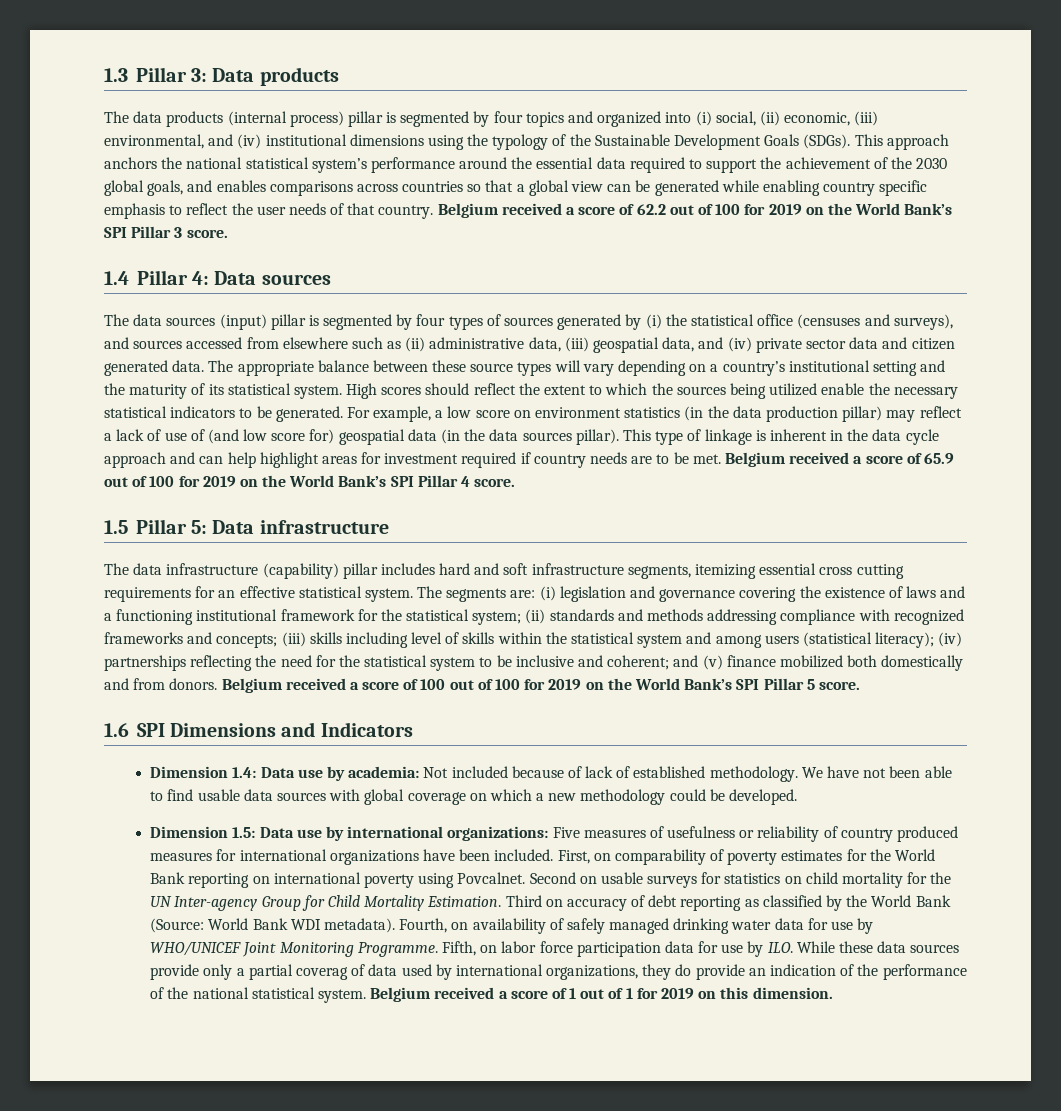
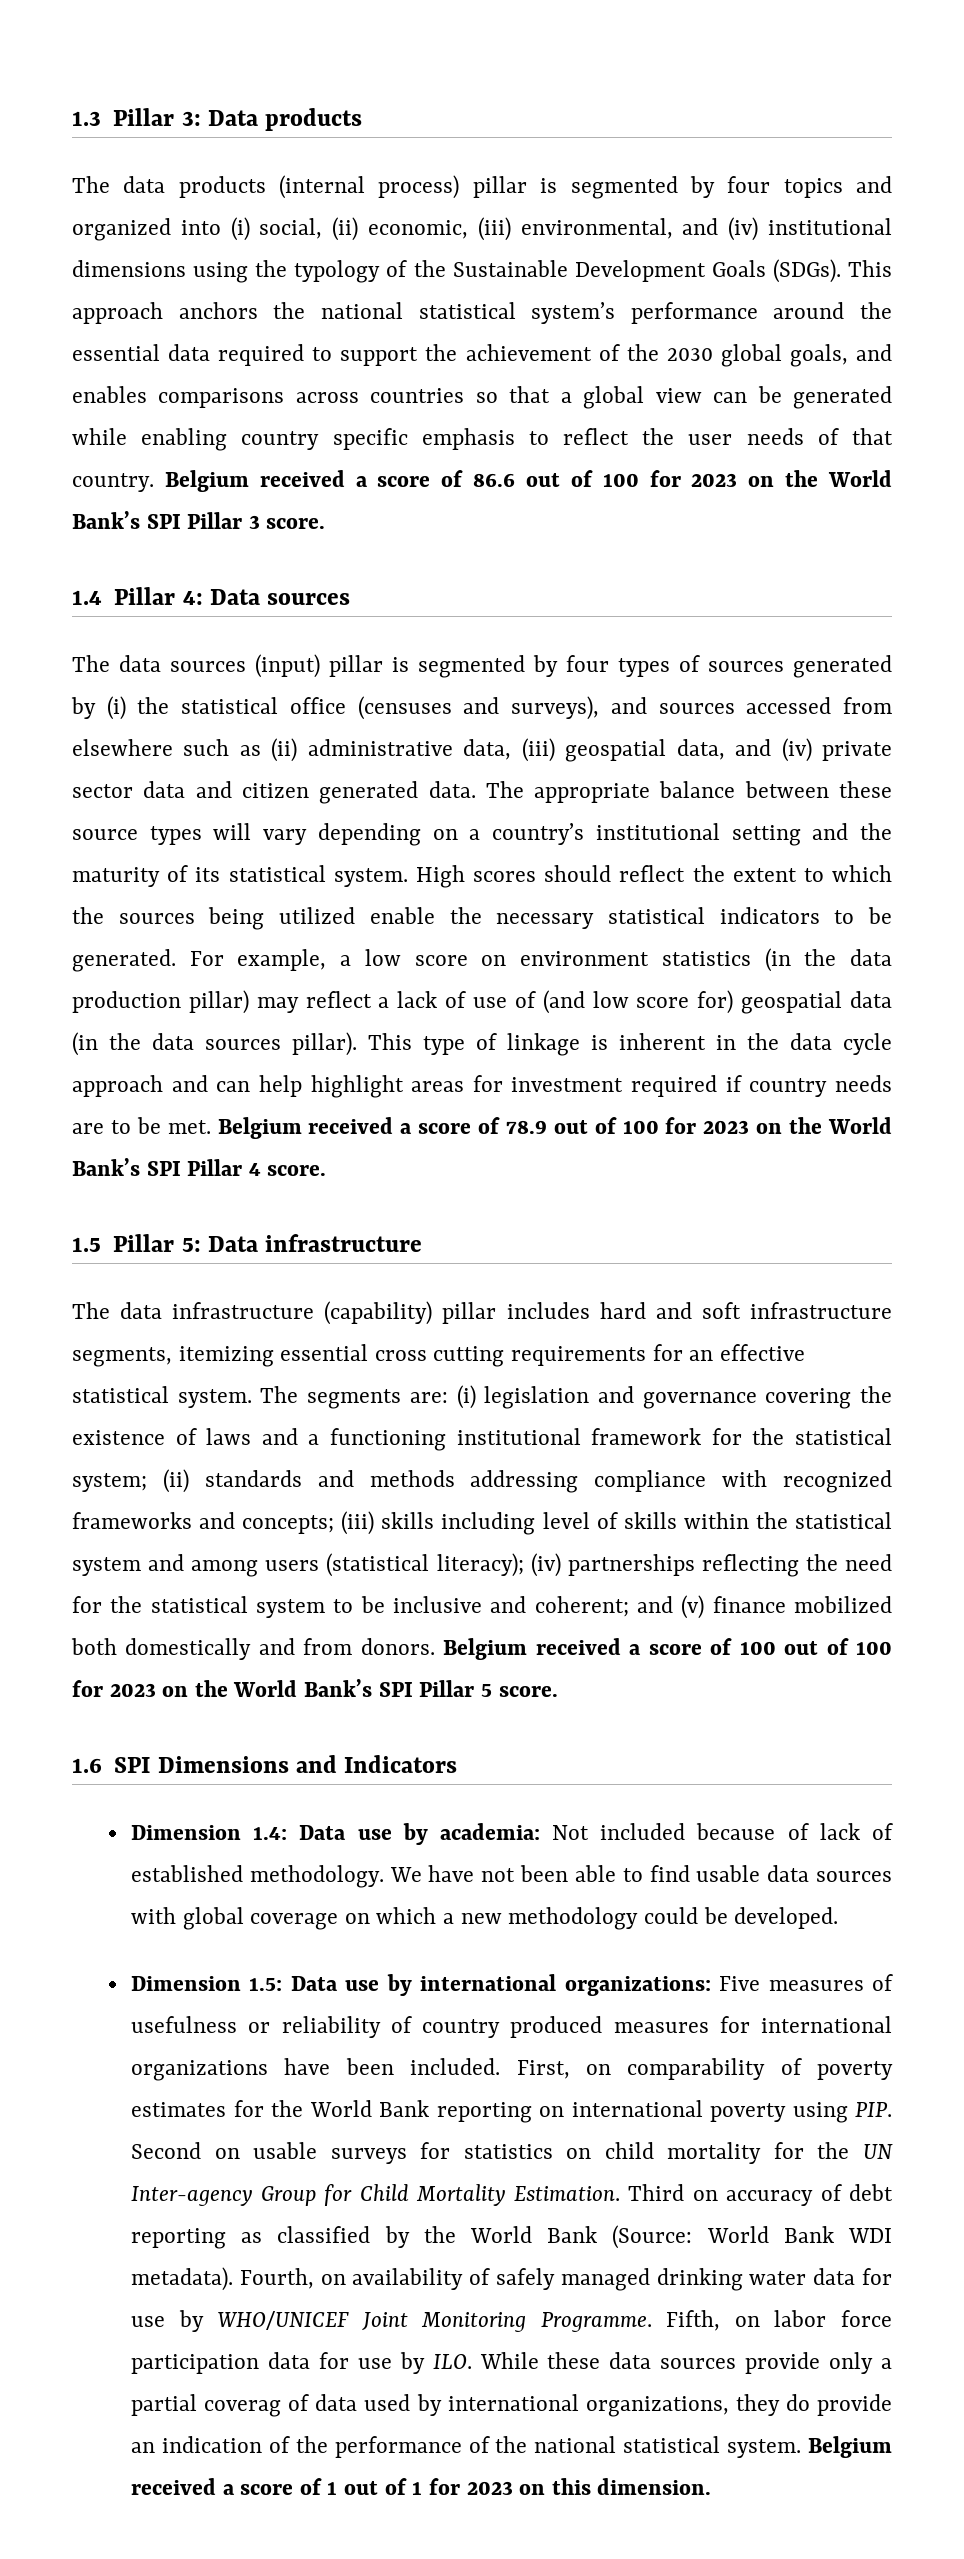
- Belgium received a score of 62.2 out of 100 for 2019 on the World Bank’s SPI Pillar 3 score.
+ Belgium received a score of 86.6 out of 100 for 2023 on the World Bank’s SPI Pillar 3 score.
- Belgium received a score of 65.9 out of 100 for 2019 on the World Bank’s SPI Pillar 4 score.
+ Belgium received a score of 78.9 out of 100 for 2023 on the World Bank’s SPI Pillar 4 score.
- Belgium received a score of 100 out of 100 for 2019 on the World Bank’s SPI Pillar 5 score.
+ Belgium received a score of 100 out of 100 for 2023 on the World Bank’s SPI Pillar 5 score.
- First, on comparability of poverty estimates for the World Bank reporting on international poverty using Povcalnet. Second on usable surveys for statistics on child mortality for the UN Inter-agency Group for Child Mortality Estimation.
+ First, on comparability of poverty estimates for the World Bank reporting on international poverty using PIP. Second on usable surveys for statistics on child mortality for the UN Inter-agency Group for Child Mortality Estimation.
- Belgium received a score of 1 out of 1 for 2019 on this dimension.
+ Belgium received a score of 1 out of 1 for 2023 on this dimension.

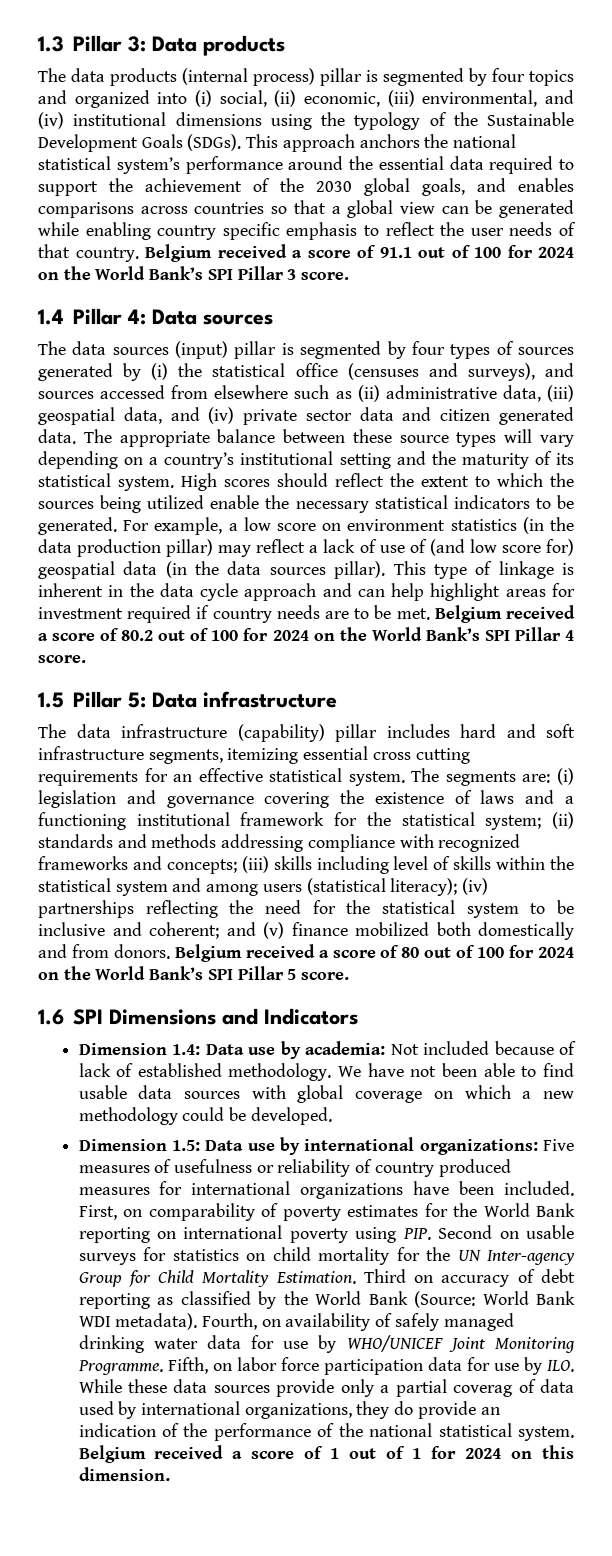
- Belgium received a score of 86.6 out of 100 for 2023 on the World Bank’s SPI Pillar 3 score.
+ Belgium received a score of 91.1 out of 100 for 2024 on the World Bank’s SPI Pillar 3 score.
- Belgium received a score of 78.9 out of 100 for 2023 on the World Bank’s SPI Pillar 4 score.
+ Belgium received a score of 80.2 out of 100 for 2024 on the World Bank’s SPI Pillar 4 score.
- Belgium received a score of 100 out of 100 for 2023 on the World Bank’s SPI Pillar 5 score.
+ Belgium received a score of 80 out of 100 for 2024 on the World Bank’s SPI Pillar 5 score.
- Belgium received a score of 1 out of 1 for 2023 on this dimension.
+ Belgium received a score of 1 out of 1 for 2024 on this dimension.

